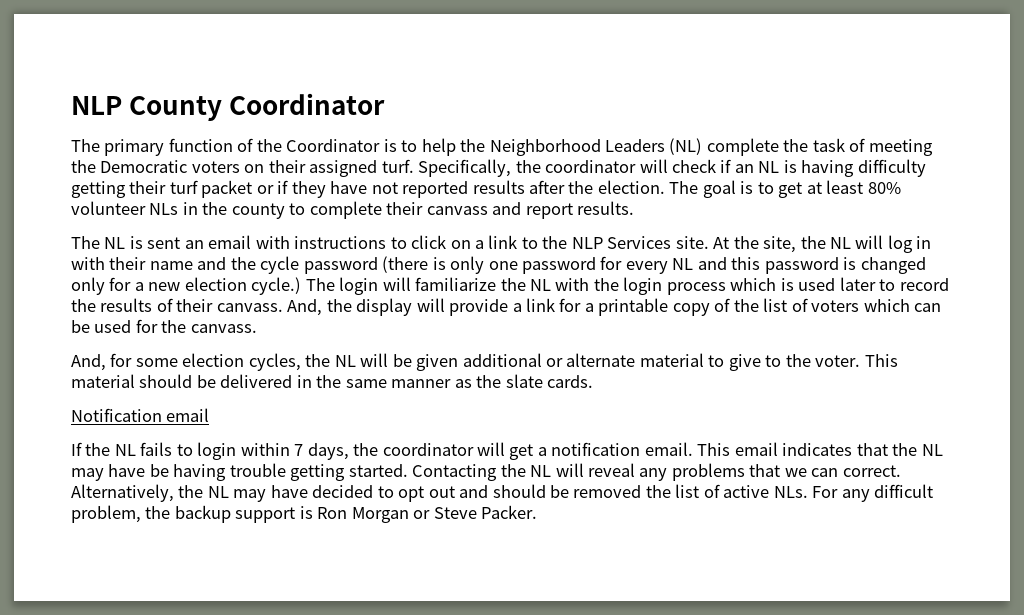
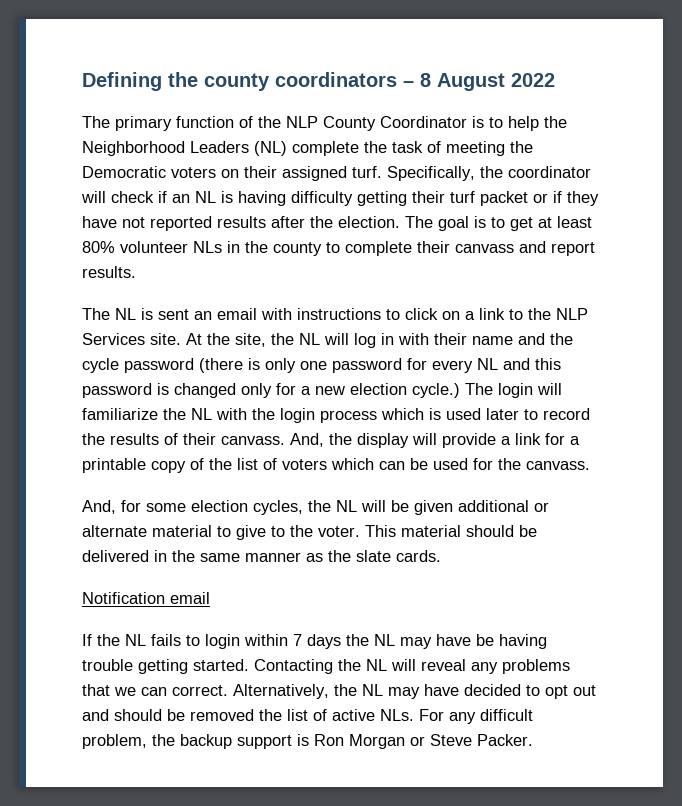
- NLP County Coordinator
+ Defining the county coordinators – 8 August 2022
- The primary function of the Coordinator is to help the Neighborhood Leaders (NL) complete the task of meeting the Democratic voters on their assigned turf.
+ The primary function of the NLP County Coordinator is to help the Neighborhood Leaders (NL) complete the task of meeting the Democratic voters on their assigned turf.
- If the NL fails to login within 7 days, the coordinator will get a notification email. This email indicates that the NL may have be having trouble getting started.
+ If the NL fails to login within 7 days the NL may have be having trouble getting started.

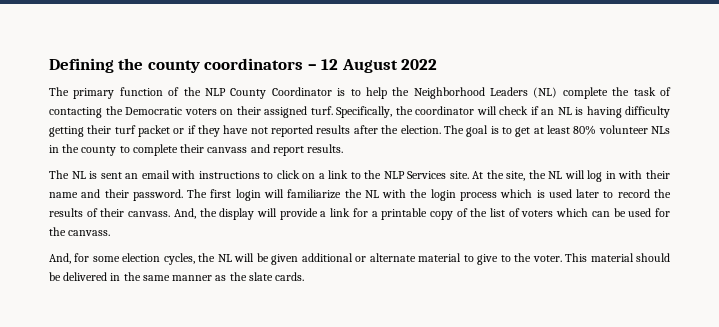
- Defining the county coordinators – 8 August 2022
+ Defining the county coordinators – 12 August 2022
- The primary function of the NLP County Coordinator is to help the Neighborhood Leaders (NL) complete the task of meeting the Democratic voters on their assigned turf.
+ The primary function of the NLP County Coordinator is to help the Neighborhood Leaders (NL) complete the task of contacting the Democratic voters on their assigned turf.
- At the site, the NL will log in with their name and the cycle password (there is only one password for every NL and this password is changed only for a new election cycle.) The login will familiarize the NL with the login process which is used later to record the results of their canvass.
+ At the site, the NL will log in with their name and their password. The first login will familiarize the NL with the login process which is used later to record the results of their canvass.
- Notification email
- If the NL fails to login within 7 days the NL may have be having trouble getting started. Contacting the NL will reveal any problems that we can correct. Alternatively, the NL may have decided to opt out and should be removed the list of active NLs. For any difficult problem, the backup support is Ron Morgan or Steve Packer.

